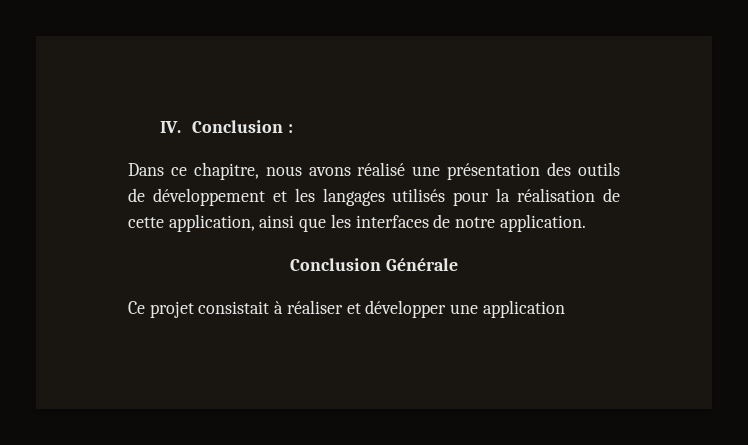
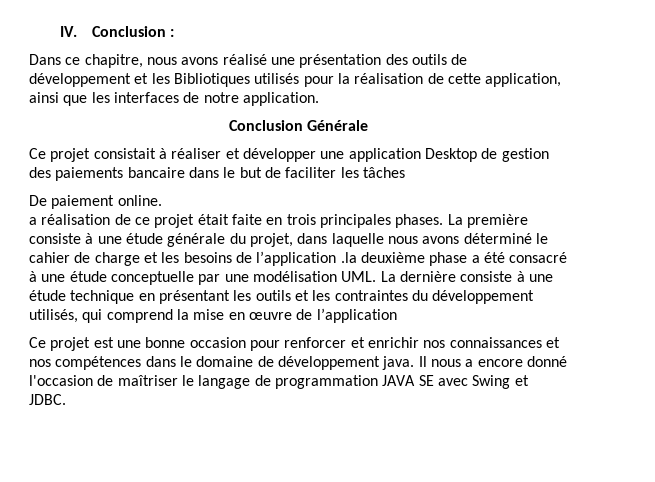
- Dans ce chapitre, nous avons réalisé une présentation des outils de développement et les langages utilisés pour la réalisation de cette application, ainsi que les interfaces de notre application.
+ Dans ce chapitre, nous avons réalisé une présentation des outils de développement et les Bibliotiques utilisés pour la réalisation de cette application, ainsi que les interfaces de notre application.
- Ce projet consistait à réaliser et développer une application
+ Ce projet consistait à réaliser et développer une application Desktop de gestion des paiements bancaire dans le but de faciliter les tâches
+ De paiement online.
+ a réalisation de ce projet était faite en trois principales phases. La première consiste à une étude générale du projet, dans laquelle nous avons déterminé le cahier de charge et les besoins de l’application .la deuxième phase a été consacré à une étude conceptuelle par une modélisation UML. La dernière consiste à une étude technique en présentant les outils et les contraintes du développement utilisés, qui comprend la mise en œuvre de l’application
+ Ce projet est une bonne occasion pour renforcer et enrichir nos connaissances et nos compétences dans le domaine de développement java. Il nous a encore donné l'occasion de maîtriser le langage de programmation JAVA SE avec Swing et JDBC.

